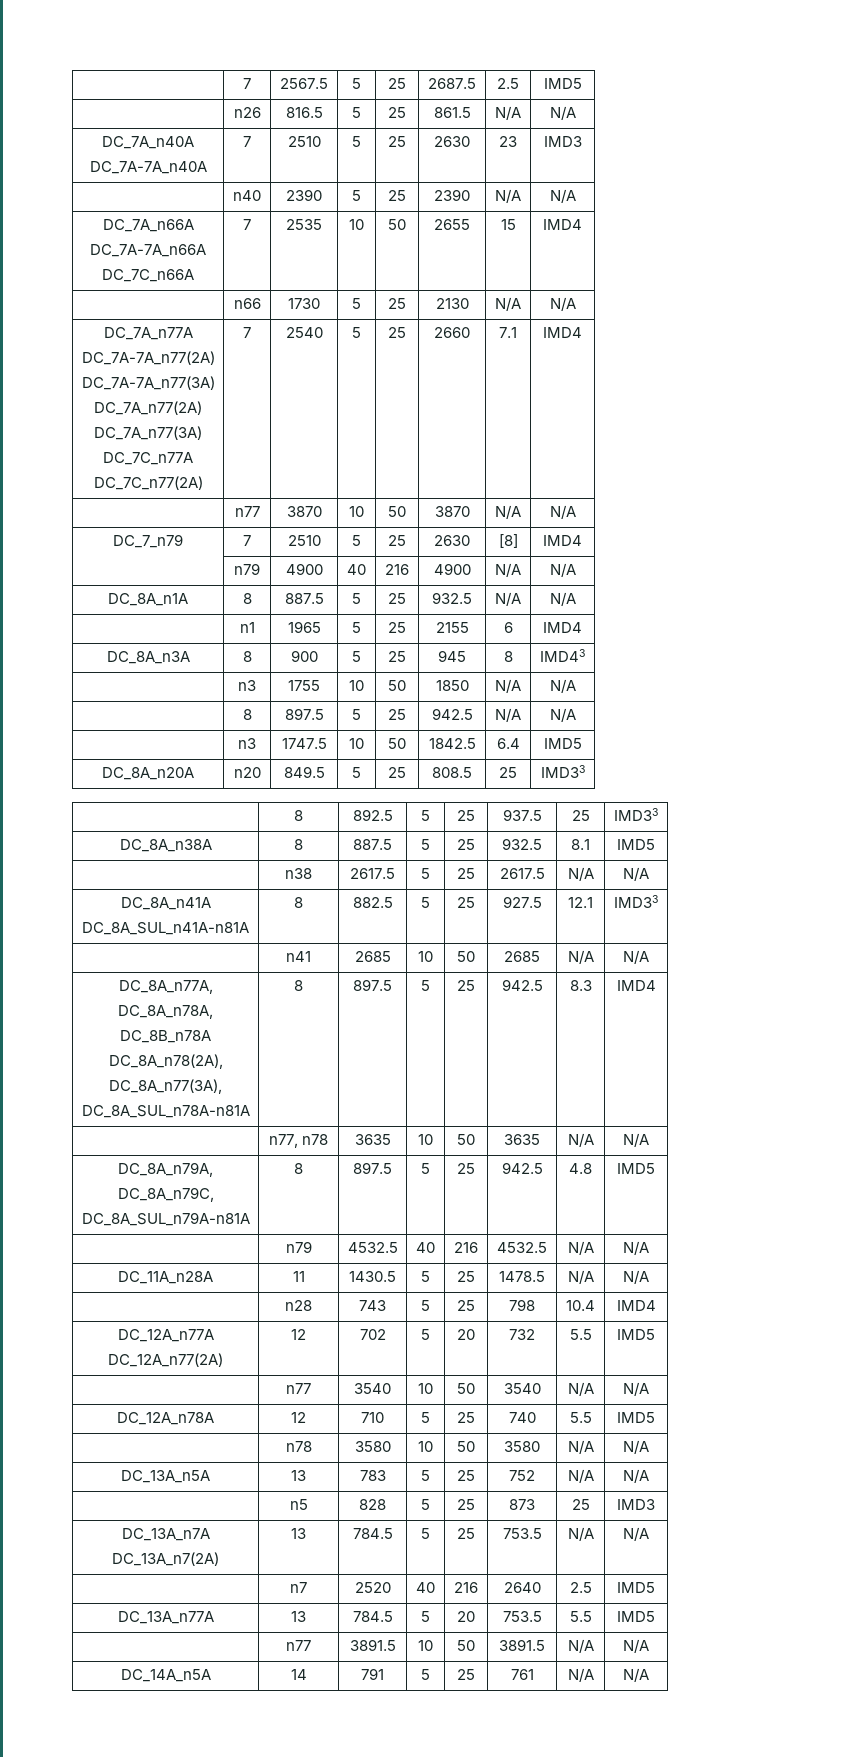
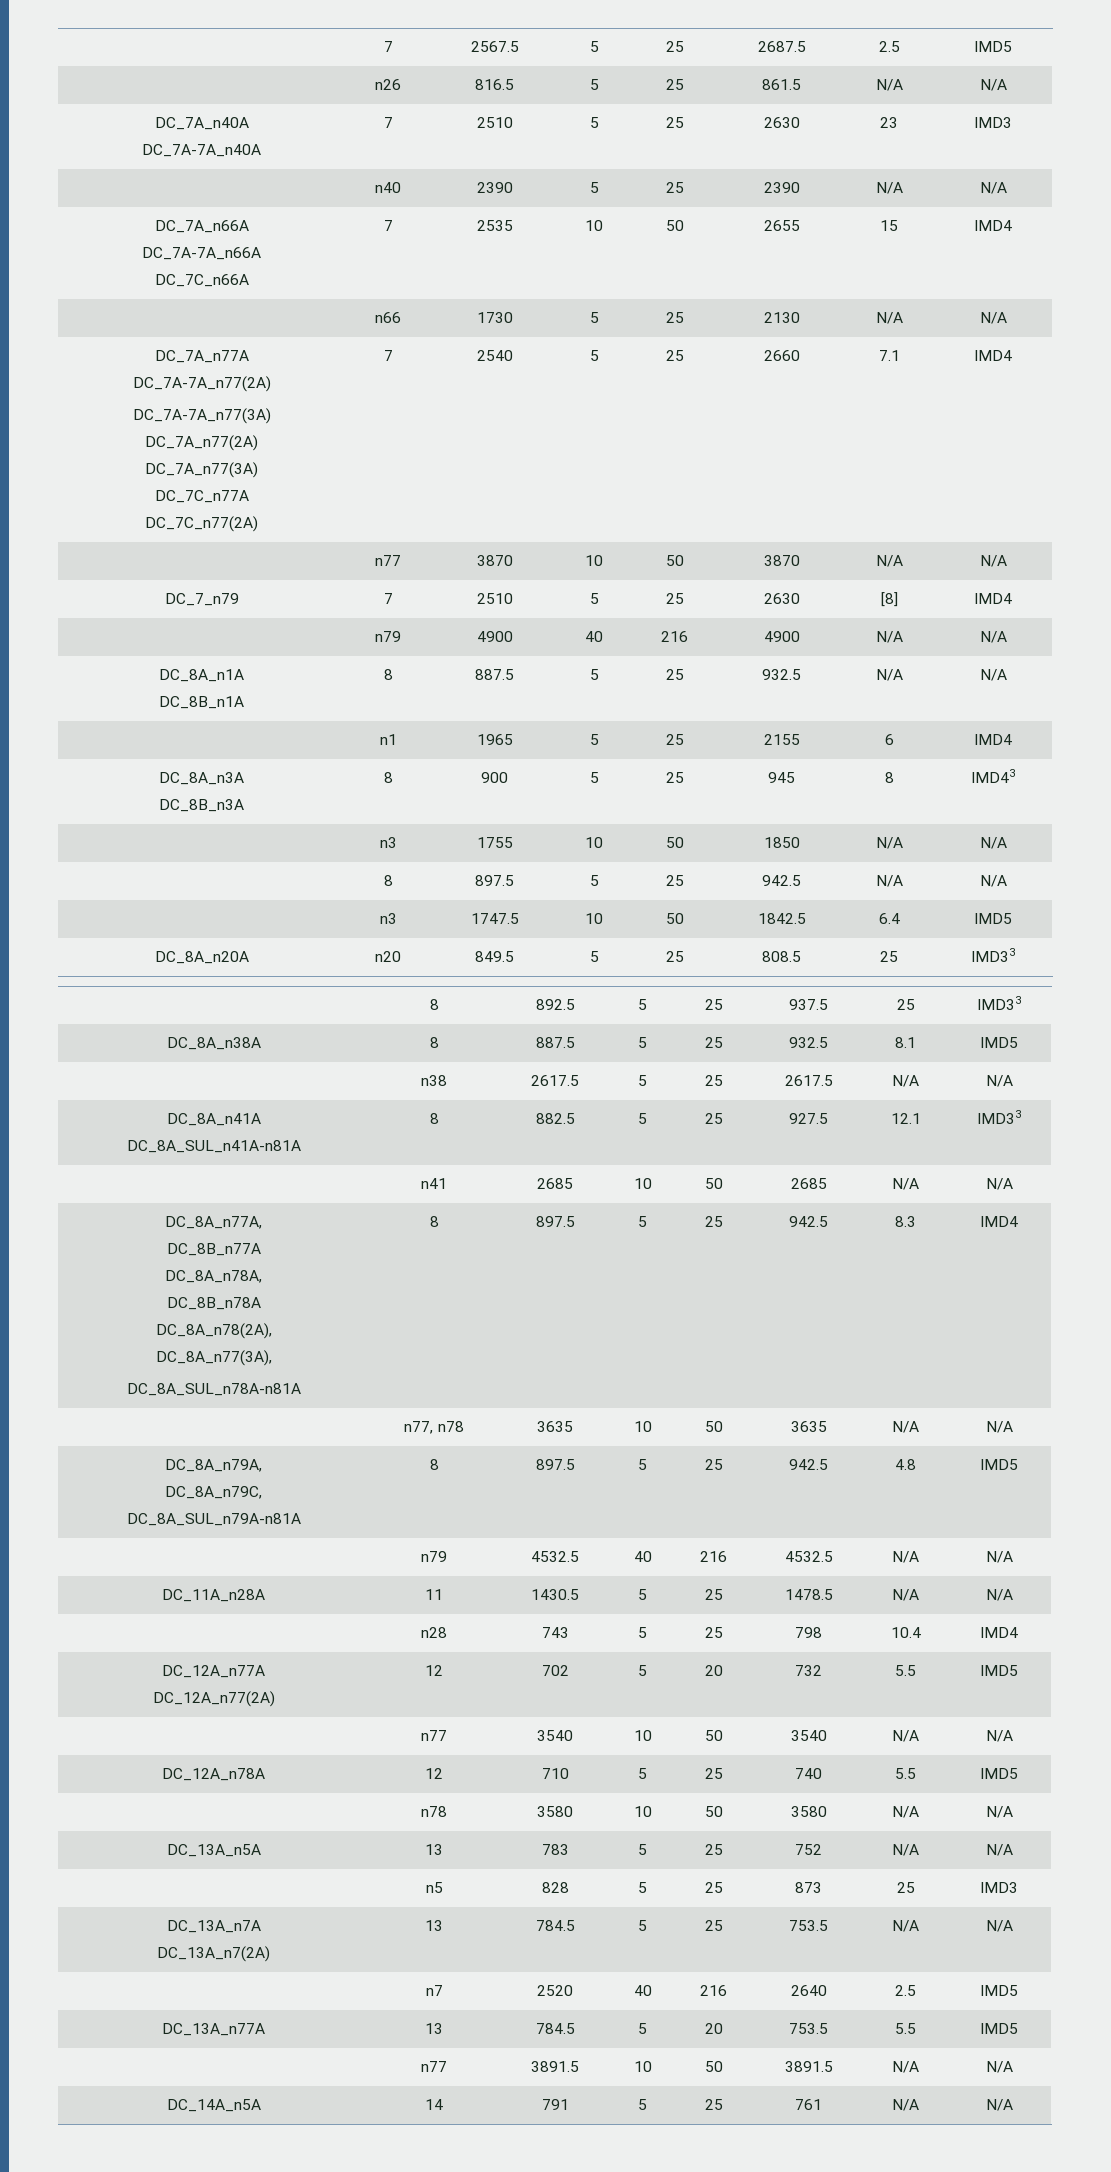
- DC_8A_n1A | 8 | 887.5 | 5 | 25 | 932.5 | N/A | N/A
+ DC_8A_n1A
+ DC_8B_n1A | 8 | 887.5 | 5 | 25 | 932.5 | N/A | N/A
- DC_8A_n3A | 8 | 900 | 5 | 25 | 945 | 8 | IMD43
+ DC_8A_n3A
+ DC_8B_n3A | 8 | 900 | 5 | 25 | 945 | 8 | IMD43
  DC_8A_n77A,
+ DC_8B_n77A

